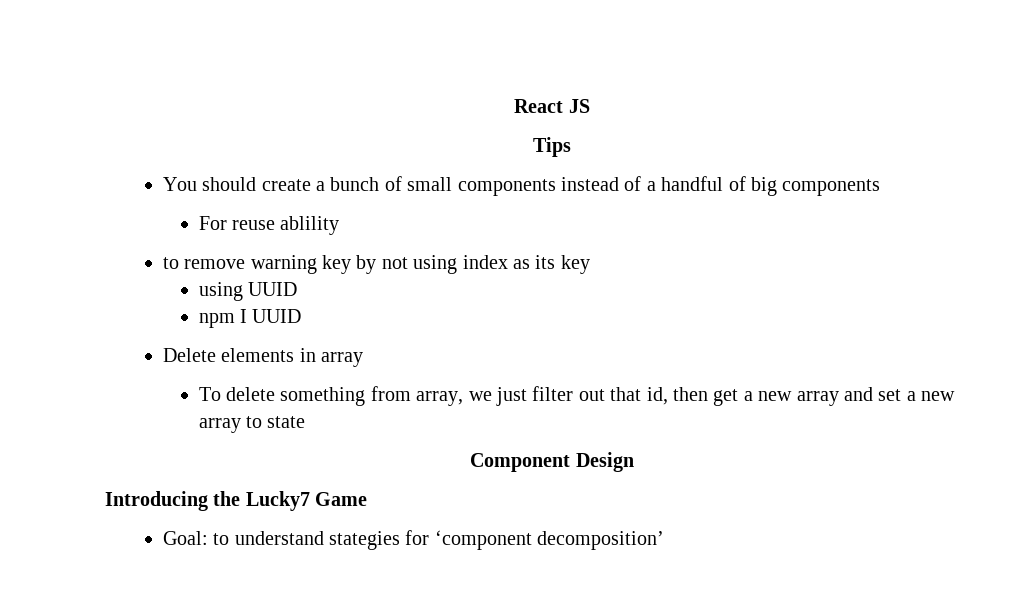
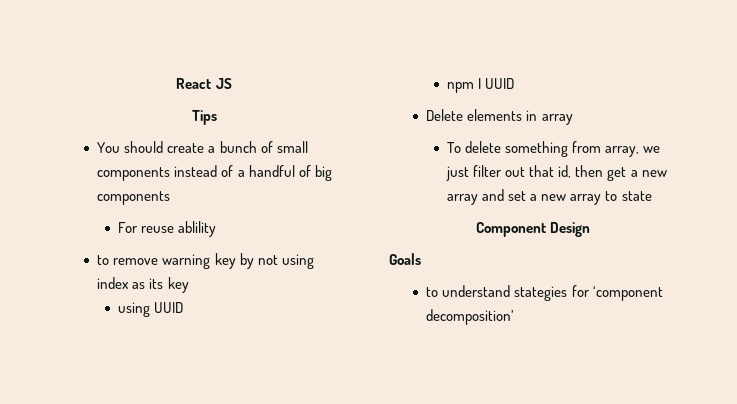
- Introducing the Lucky7 Game
- Goal: to understand stategies for ‘component decomposition’
+ Goals
+ to understand stategies for ‘component decomposition’

